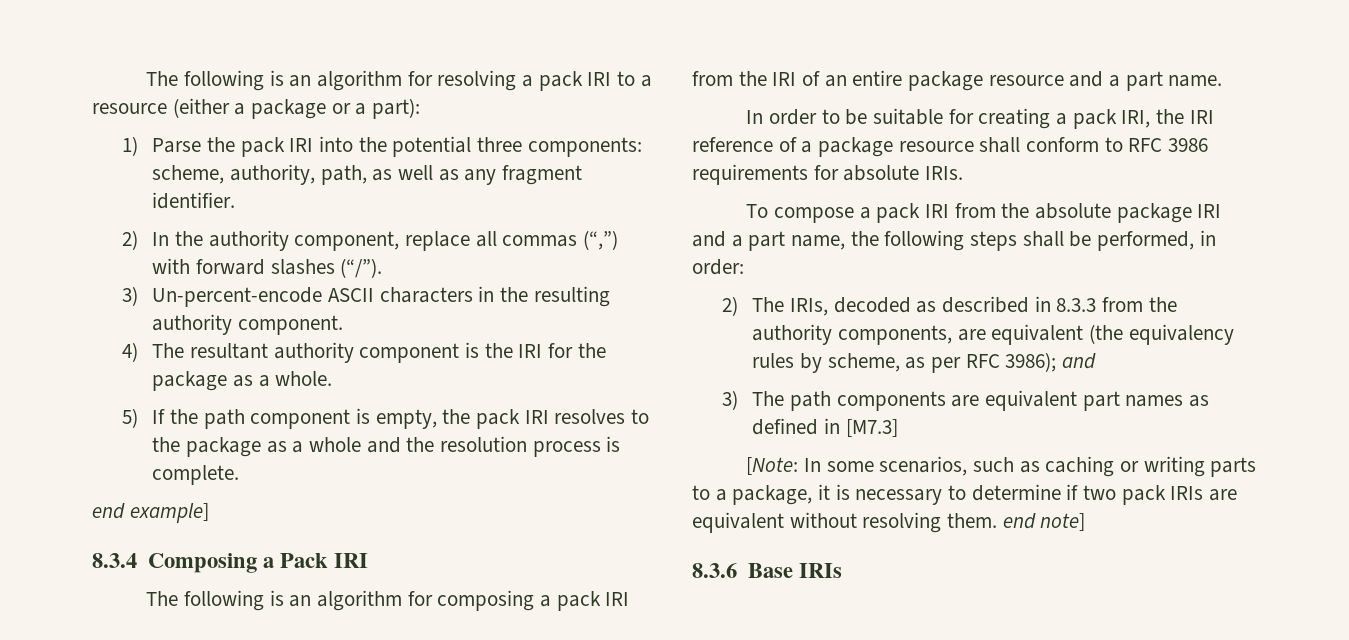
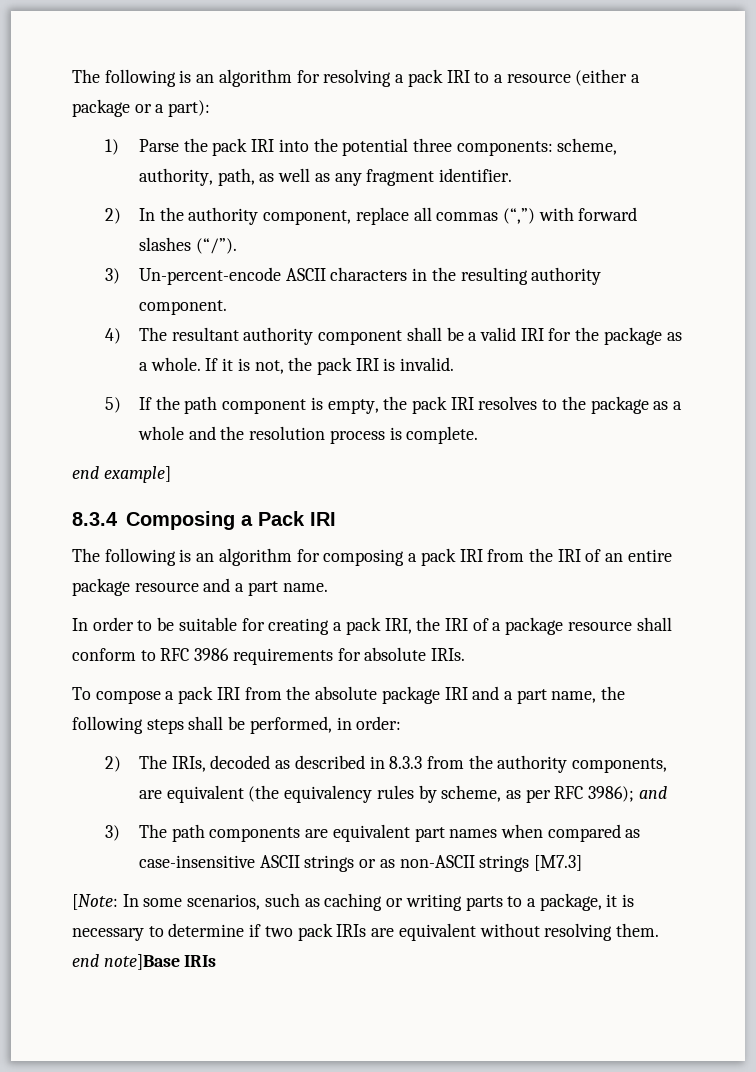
- 4) The resultant authority component is the IRI for the package as a whole.
+ 4) The resultant authority component shall be a valid IRI for the package as a whole. If it is not, the pack IRI is invalid.
- In order to be suitable for creating a pack IRI, the IRI reference of a package resource shall conform to RFC 3986 requirements for absolute IRIs.
+ In order to be suitable for creating a pack IRI, the IRI of a package resource shall conform to RFC 3986 requirements for absolute IRIs.
- 3) The path components are equivalent part names as defined in [M7.3]
+ 3) The path components are equivalent part names when compared as case-insensitive ASCII strings or as non-ASCII strings [M7.3]
- [Note: In some scenarios, such as caching or writing parts to a package, it is necessary to determine if two pack IRIs are equivalent without resolving them. end note]
- 8.3.6 Base IRIs
+ [Note: In some scenarios, such as caching or writing parts to a package, it is necessary to determine if two pack IRIs are equivalent without resolving them. end note]Base IRIs

